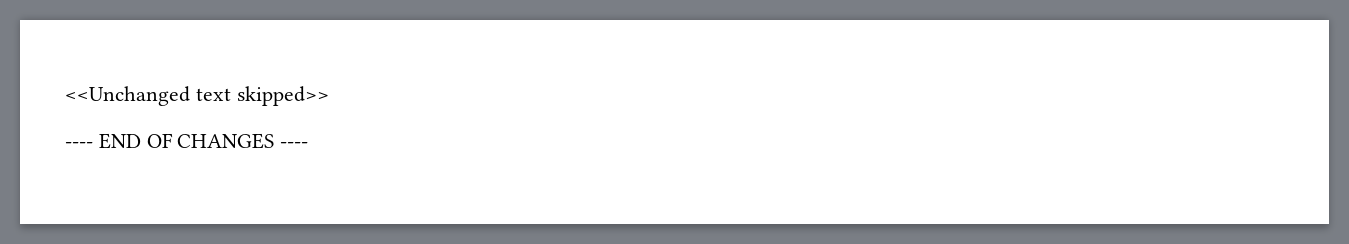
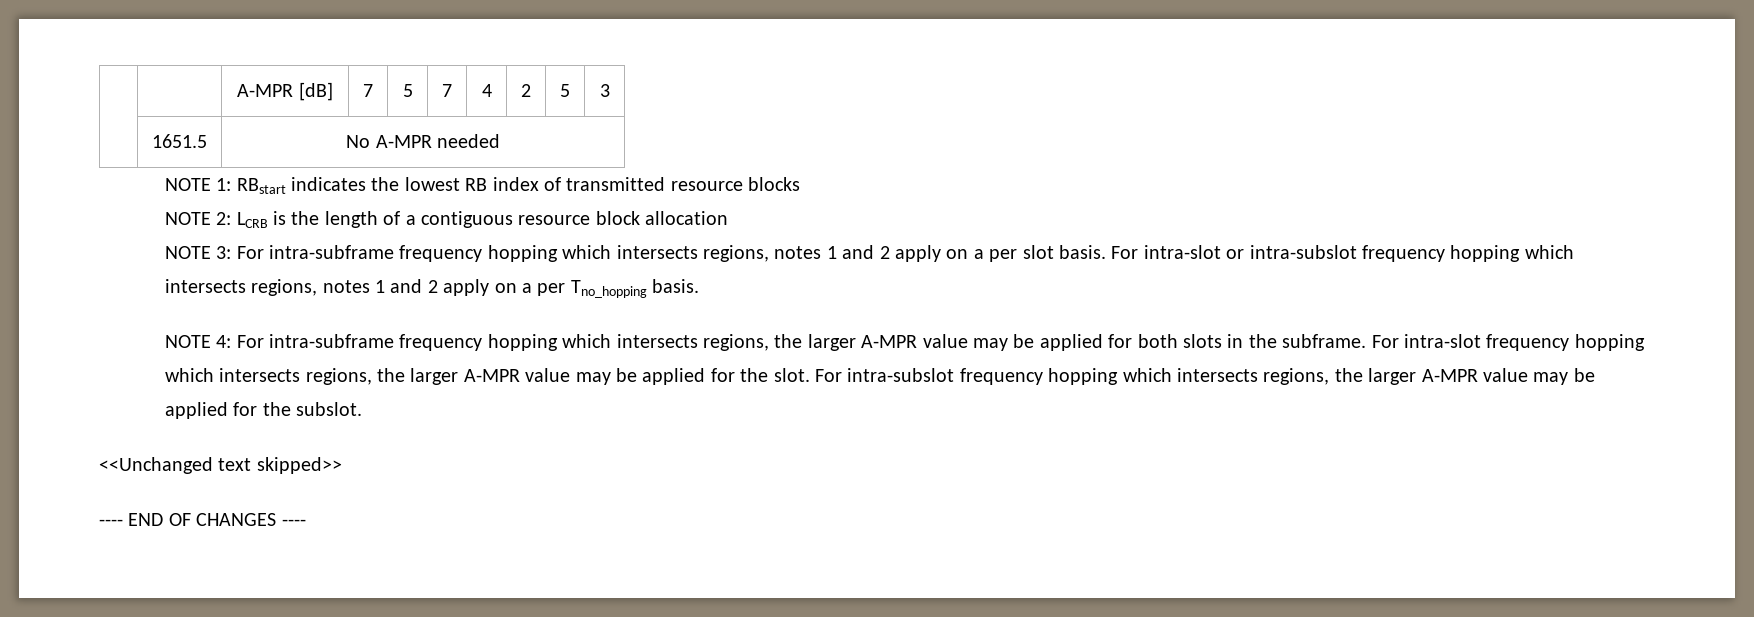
+ | | A-MPR [dB] | 7 | 5 | 7 | 4 | 2 | 5 | 3
+ | 1651.5 | No A-MPR needed
+ NOTE 1: RBstart indicates the lowest RB index of transmitted resource blocks
+ NOTE 2: LCRB is the length of a contiguous resource block allocation
+ NOTE 3: For intra-subframe frequency hopping which intersects regions, notes 1 and 2 apply on a per slot basis. For intra-slot or intra-subslot frequency hopping which intersects regions, notes 1 and 2 apply on a per Tno_hopping basis.
+ NOTE 4: For intra-subframe frequency hopping which intersects regions, the larger A-MPR value may be applied for both slots in the subframe. For intra-slot frequency hopping which intersects regions, the larger A-MPR value may be applied for the slot. For intra-subslot frequency hopping which intersects regions, the larger A-MPR value may be applied for the subslot.

